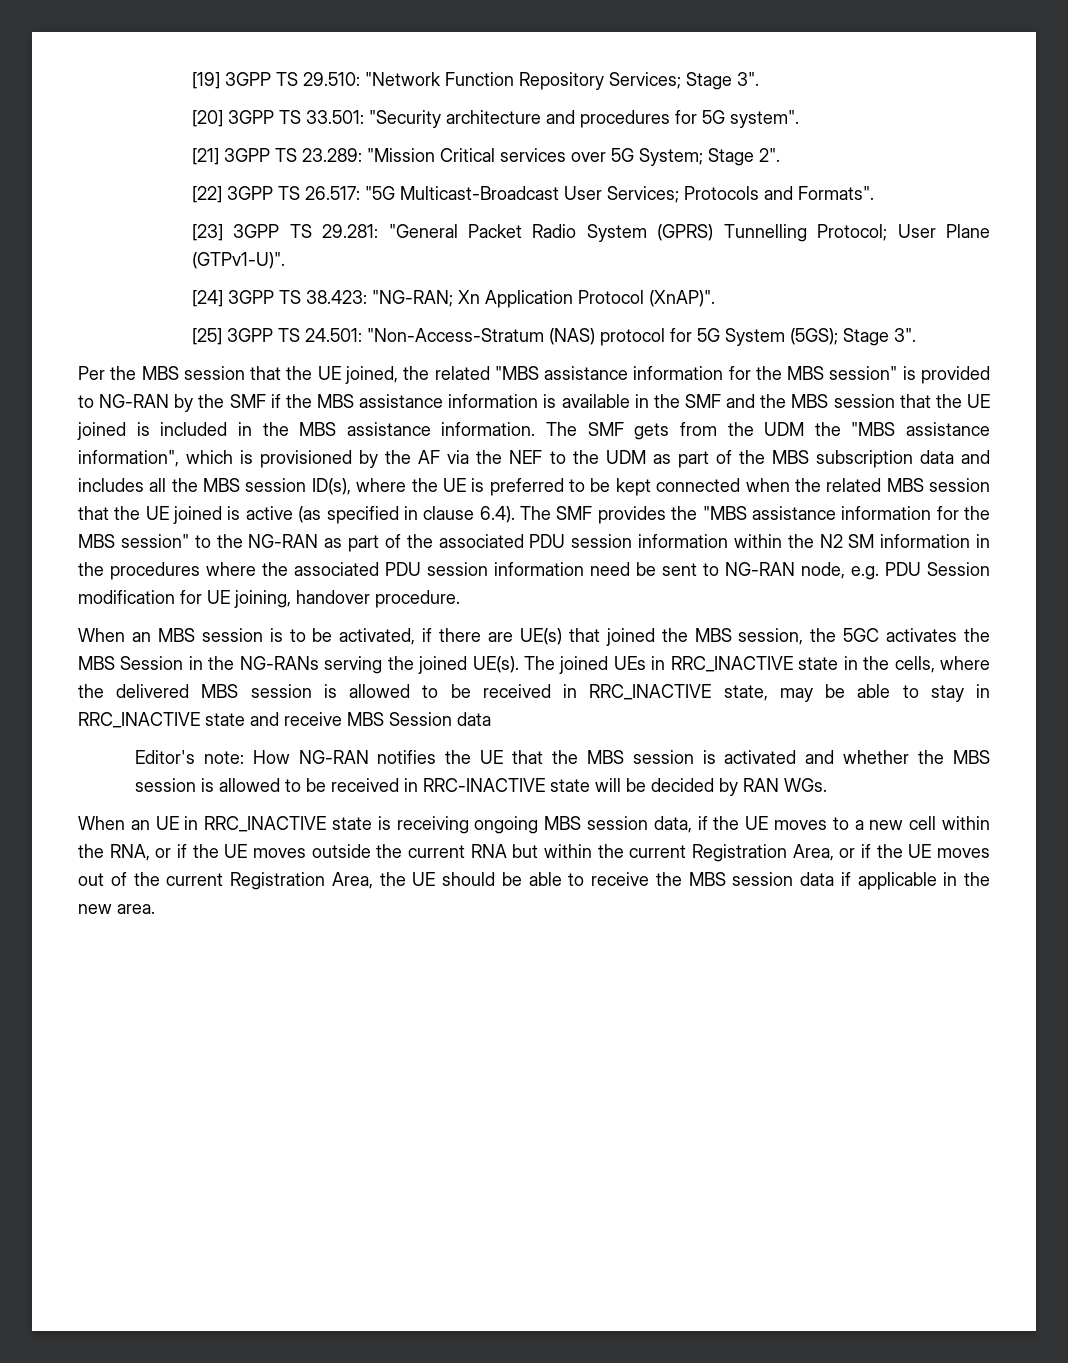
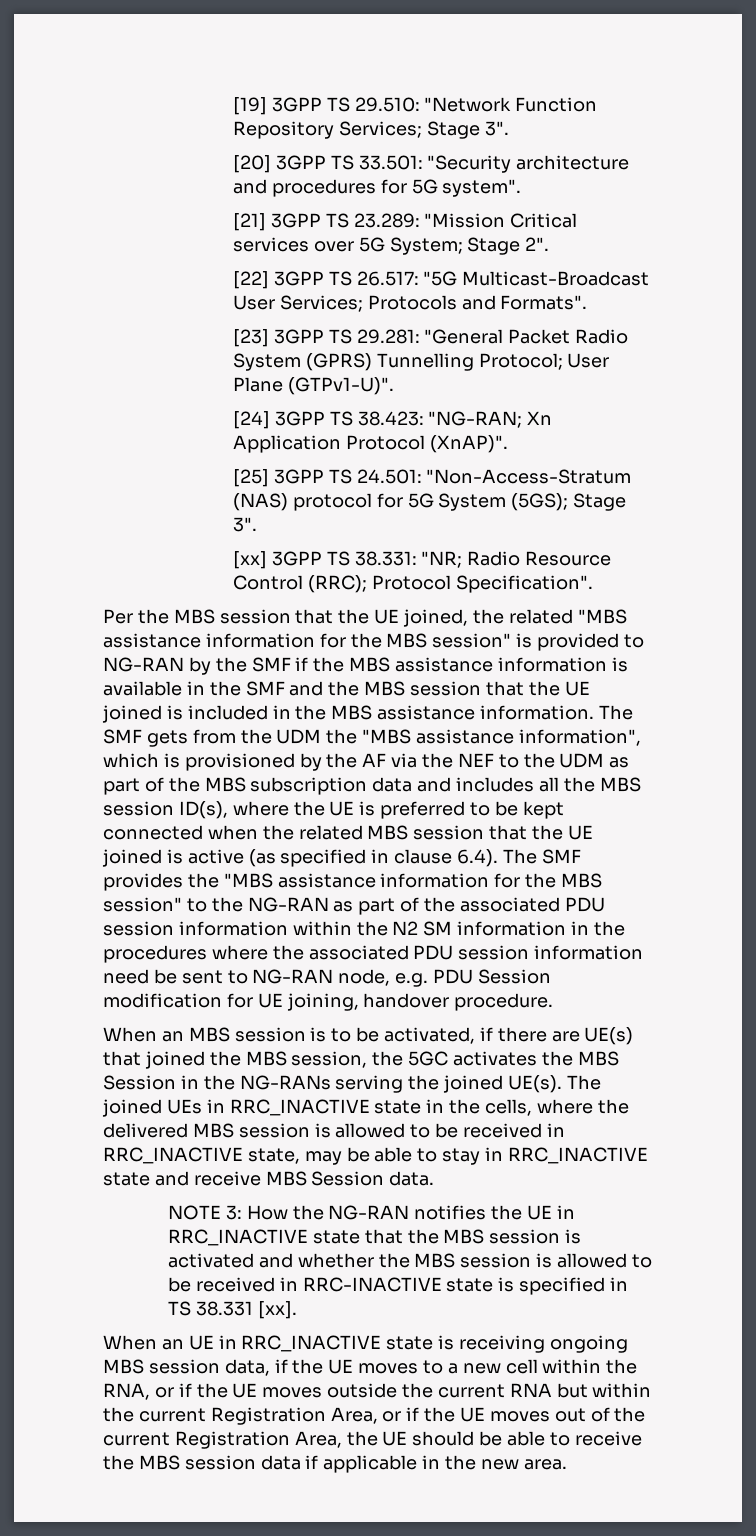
+ [xx] 3GPP TS 38.331: "NR; Radio Resource Control (RRC); Protocol Specification".
- The joined UEs in RRC_INACTIVE state in the cells, where the delivered MBS session is allowed to be received in RRC_INACTIVE state, may be able to stay in RRC_INACTIVE state and receive MBS Session data
- Editor's note: How NG-RAN notifies the UE that the MBS session is activated and whether the MBS session is allowed to be received in RRC-INACTIVE state will be decided by RAN WGs.
+ The joined UEs in RRC_INACTIVE state in the cells, where the delivered MBS session is allowed to be received in RRC_INACTIVE state, may be able to stay in RRC_INACTIVE state and receive MBS Session data.
+ NOTE 3: How the NG-RAN notifies the UE in RRC_INACTIVE state that the MBS session is activated and whether the MBS session is allowed to be received in RRC-INACTIVE state is specified in TS 38.331 [xx].

